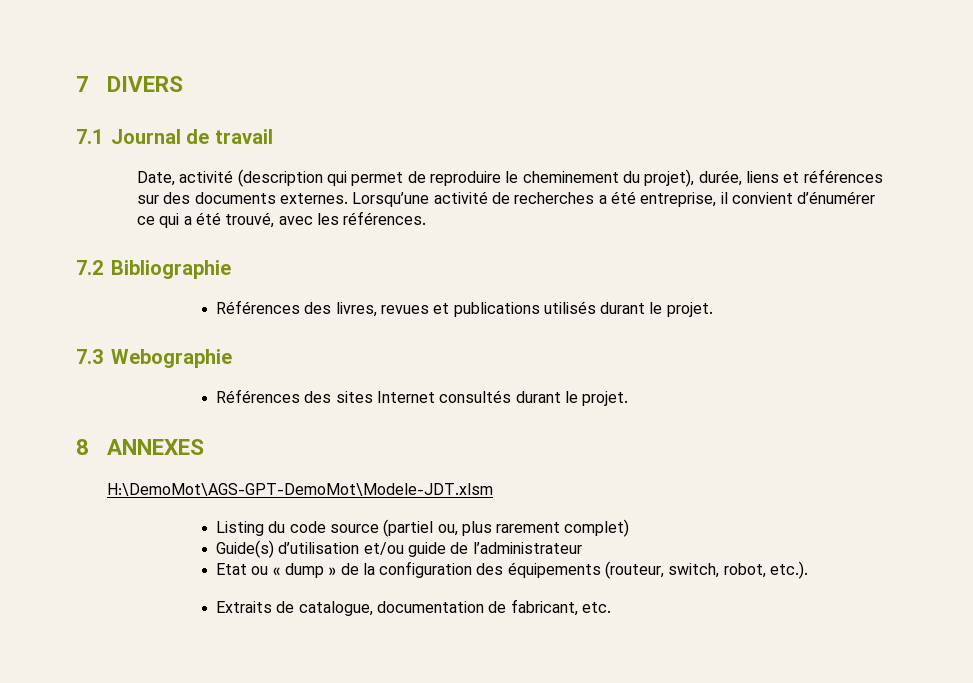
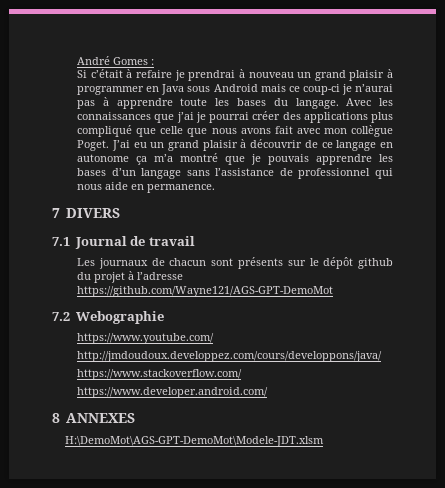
+ André Gomes :
+ Si c’était à refaire je prendrai à nouveau un grand plaisir à programmer en Java sous Android mais ce coup-ci je n’aurai pas à apprendre toute les bases du langage. Avec les connaissances que j’ai je pourrai créer des applications plus compliqué que celle que nous avons fait avec mon collègue Poget. J’ai eu un grand plaisir à découvrir de ce langage en autonome ça m’a montré que je pouvais apprendre les bases d’un langage sans l’assistance de professionnel qui nous aide en permanence.
- Date, activité (description qui permet de reproduire le cheminement du projet), durée, liens et références sur des documents externes. Lorsqu’une activité de recherches a été entreprise, il convient d’énumérer ce qui a été trouvé, avec les références.
- 7.2 Bibliographie
- Références des livres, revues et publications utilisés durant le projet.
- 7.3 Webographie
- Références des sites Internet consultés durant le projet.
+ Les journaux de chacun sont présents sur le dépôt github du projet à l’adresse https://github.com/Wayne121/AGS-GPT-DemoMot
+ 7.2 Webographie
+ https://www.youtube.com/
+ http://jmdoudoux.developpez.com/cours/developpons/java/
+ https://www.stackoverflow.com/
+ https://www.developer.android.com/
  8 ANNEXES
  H:\DemoMot\AGS-GPT-DemoMot\Modele-JDT.xlsm
- Listing du code source (partiel ou, plus rarement complet)
- Guide(s) d’utilisation et/ou guide de l’administrateur
- Etat ou « dump » de la configuration des équipements (routeur, switch, robot, etc.).
- Extraits de catalogue, documentation de fabricant, etc.

